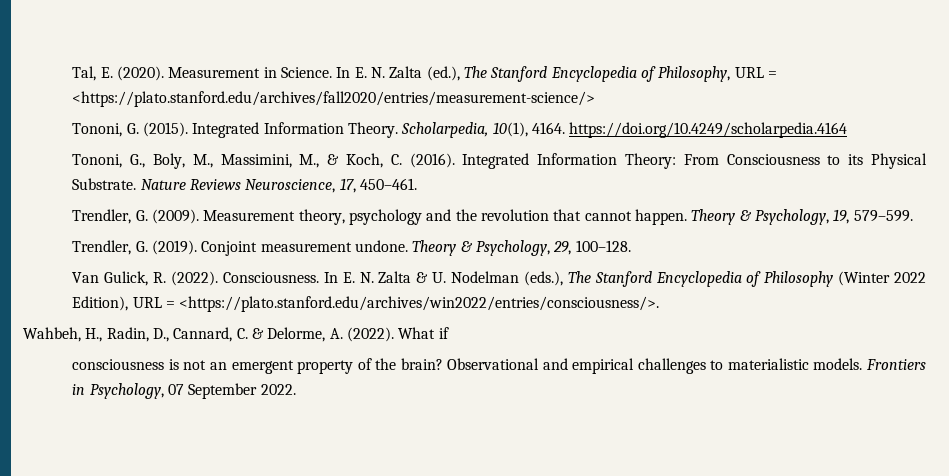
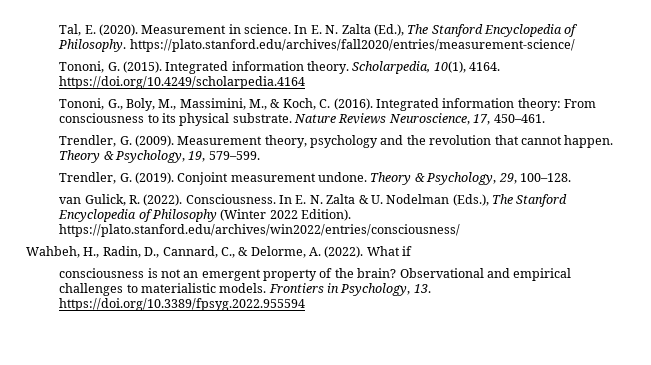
- Measurement in Science. In E. N. Zalta (ed.), The Stanford Encyclopedia of Philosophy, URL = <https://plato.stanford.edu/archives/fall2020/entries/measurement-science/>
+ Measurement in science. In E. N. Zalta (Ed.), The Stanford Encyclopedia of Philosophy. https://plato.stanford.edu/archives/fall2020/entries/measurement-science/
- Integrated Information Theory.
+ Integrated information theory.
- Integrated Information Theory: From Consciousness to its Physical Substrate.
+ Integrated information theory: From consciousness to its physical substrate.
- Van Gulick, R. (2022).
+ van Gulick, R. (2022).
- In E. N. Zalta & U. Nodelman (eds.), The Stanford Encyclopedia of Philosophy (Winter 2022 Edition), URL = <https://plato.stanford.edu/archives/win2022/entries/consciousness/>.
+ In E. N. Zalta & U. Nodelman (Eds.), The Stanford Encyclopedia of Philosophy (Winter 2022 Edition). https://plato.stanford.edu/archives/win2022/entries/consciousness/
- Wahbeh, H., Radin, D., Cannard, C. & Delorme, A. (2022).
+ Wahbeh, H., Radin, D., Cannard, C., & Delorme, A. (2022).
- Frontiers in Psychology, 07 September 2022.
+ Frontiers in Psychology, 13. https://doi.org/10.3389/fpsyg.2022.955594

